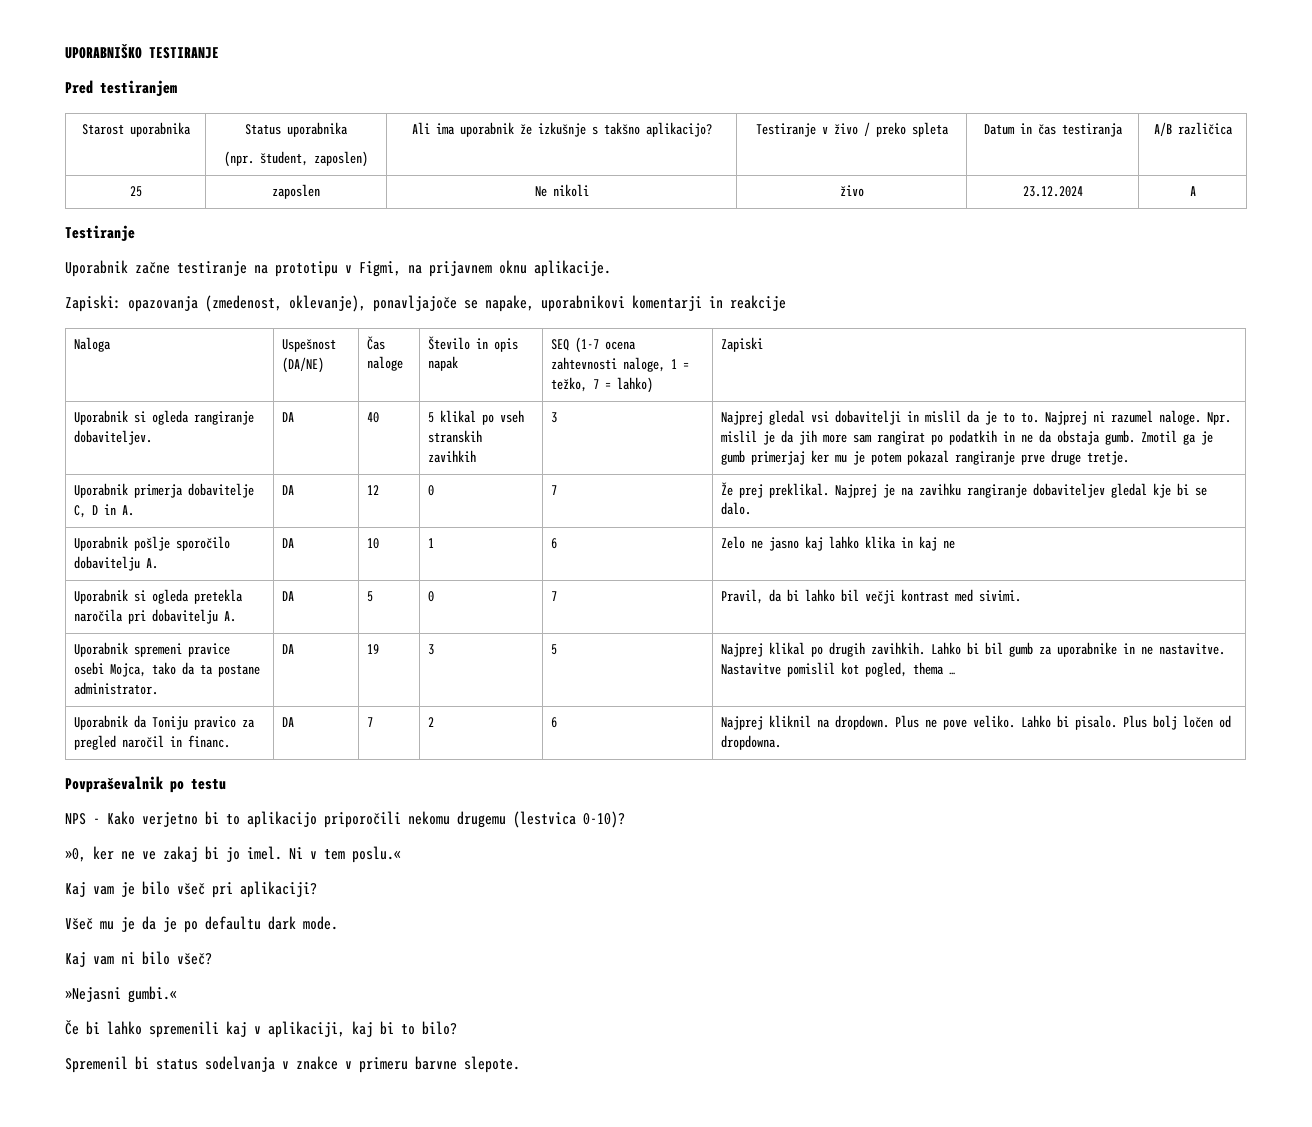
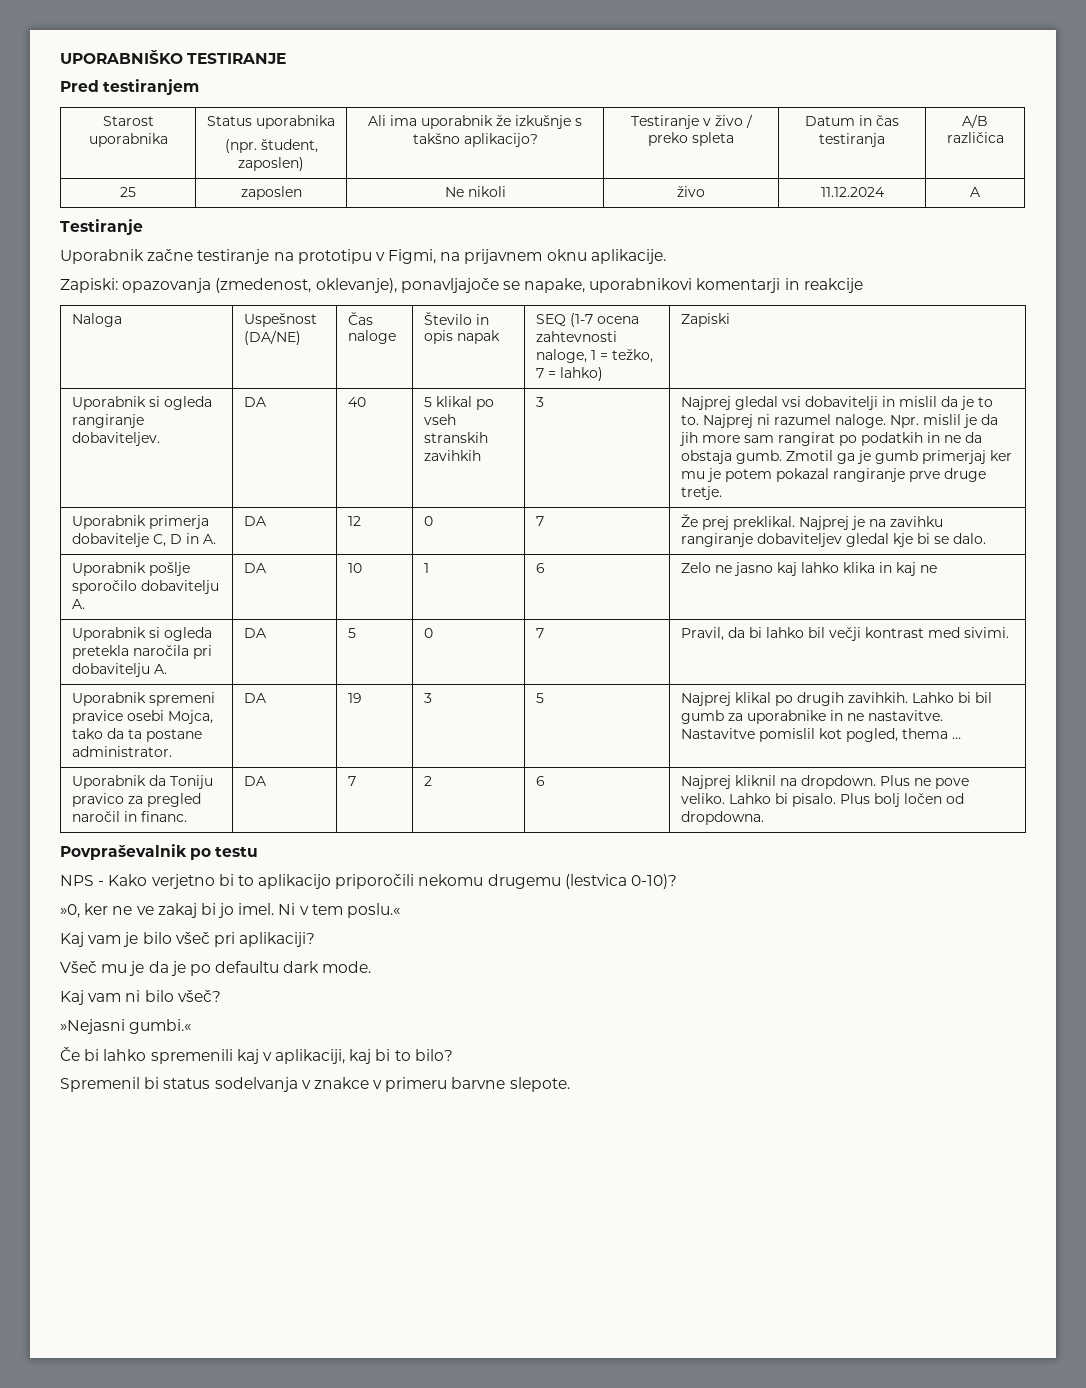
- 25 | zaposlen | Ne nikoli | živo | 23.12.2024 | A
+ 25 | zaposlen | Ne nikoli | živo | 11.12.2024 | A

